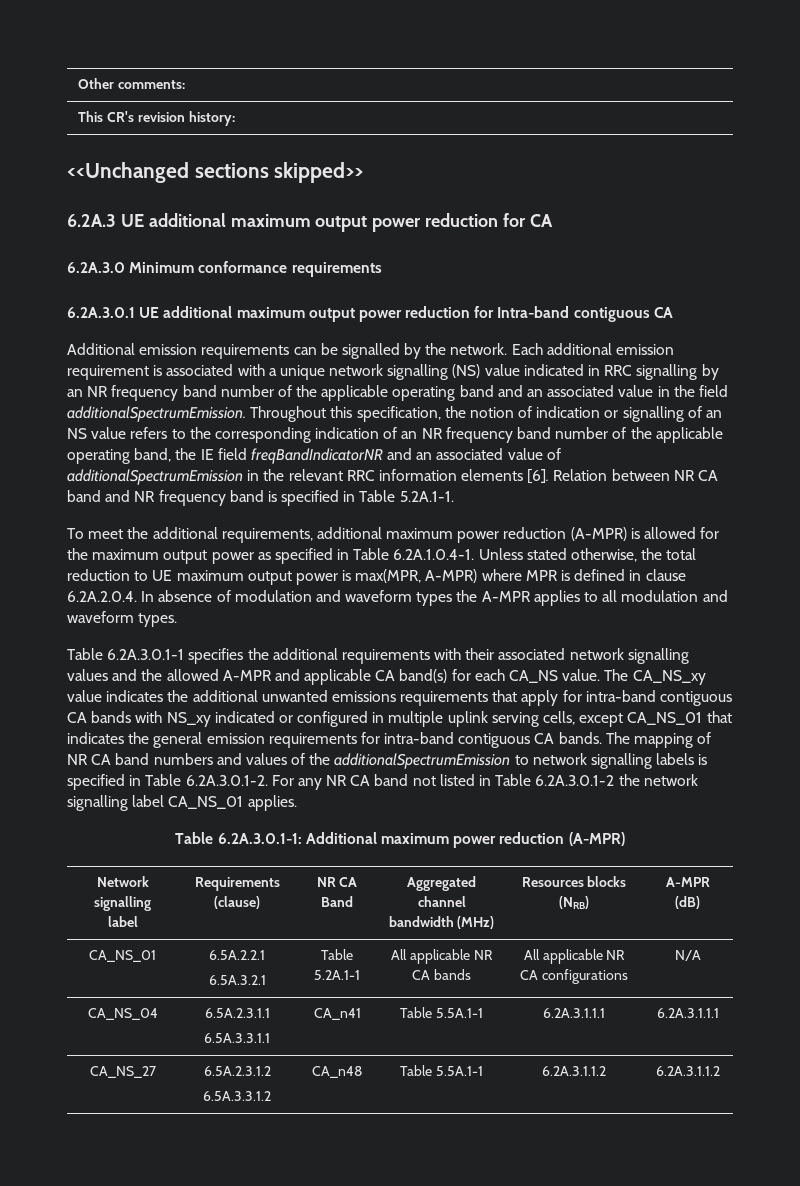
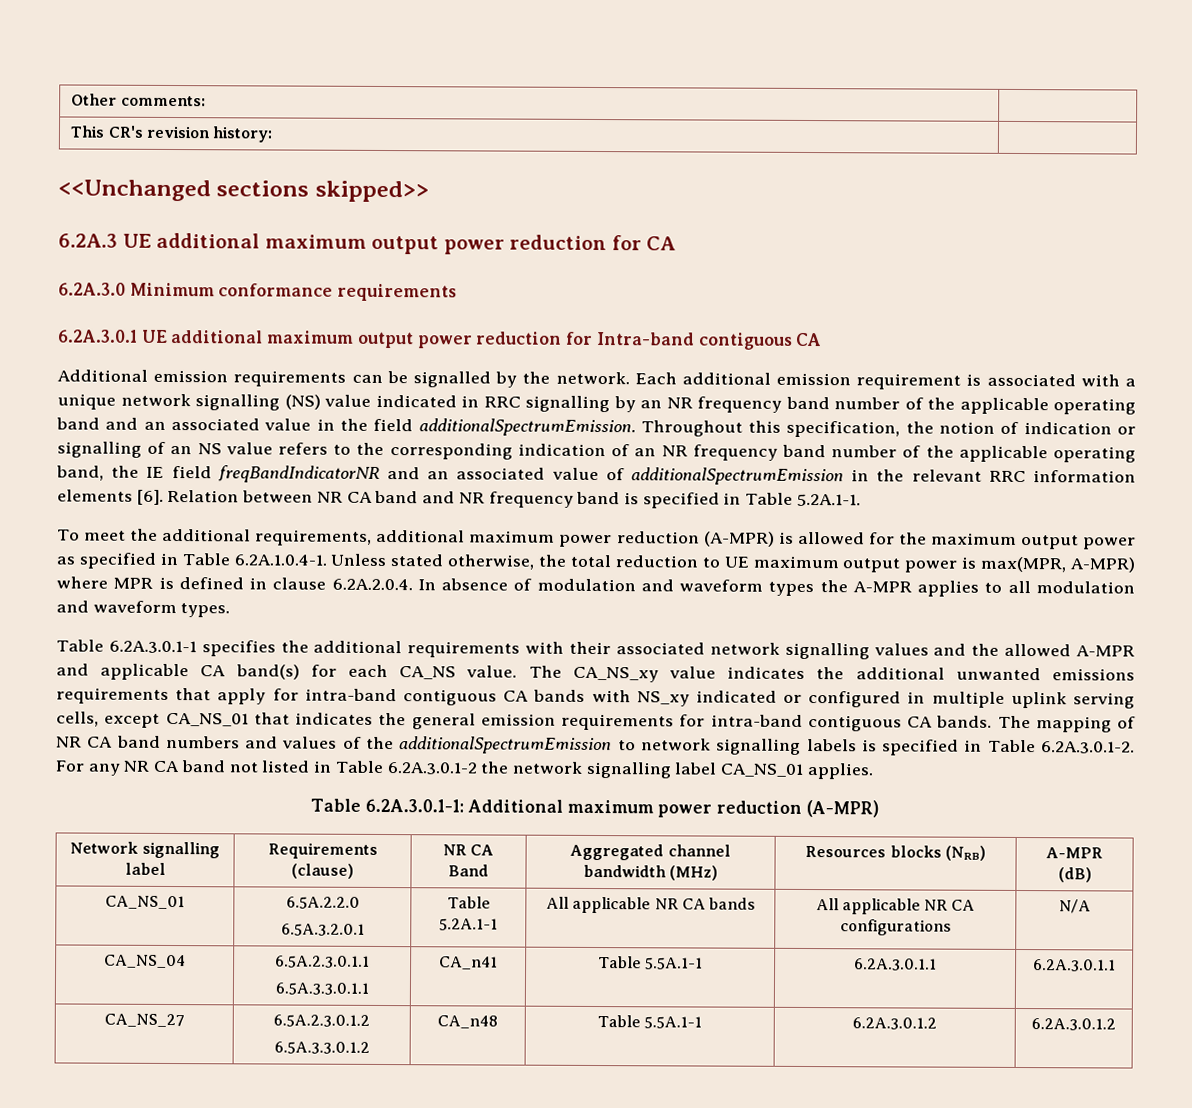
- CA_NS_01 | 6.5A.2.2.1
- 6.5A.3.2.1 | Table 5.2A.1-1 | All applicable NR CA bands | All applicable NR CA configurations | N/A
+ CA_NS_01 | 6.5A.2.2.0
+ 6.5A.3.2.0.1 | Table 5.2A.1-1 | All applicable NR CA bands | All applicable NR CA configurations | N/A
- CA_NS_04 | 6.5A.2.3.1.1
- 6.5A.3.3.1.1 | CA_n41 | Table 5.5A.1-1 | 6.2A.3.1.1.1 | 6.2A.3.1.1.1
+ CA_NS_04 | 6.5A.2.3.0.1.1
+ 6.5A.3.3.0.1.1 | CA_n41 | Table 5.5A.1-1 | 6.2A.3.0.1.1 | 6.2A.3.0.1.1
- CA_NS_27 | 6.5A.2.3.1.2
- 6.5A.3.3.1.2 | CA_n48 | Table 5.5A.1-1 | 6.2A.3.1.1.2 | 6.2A.3.1.1.2
+ CA_NS_27 | 6.5A.2.3.0.1.2
+ 6.5A.3.3.0.1.2 | CA_n48 | Table 5.5A.1-1 | 6.2A.3.0.1.2 | 6.2A.3.0.1.2

